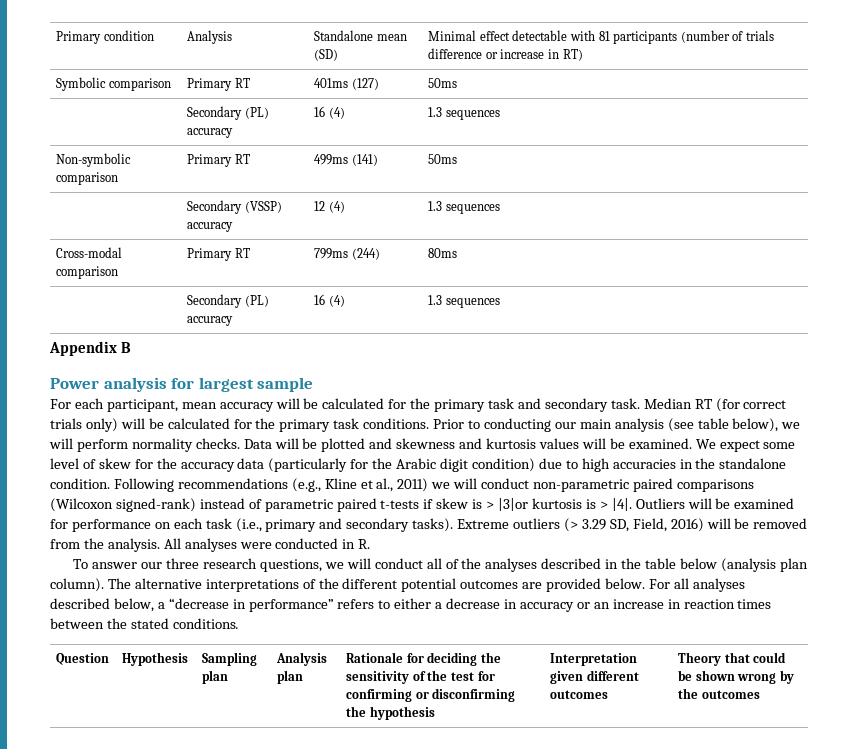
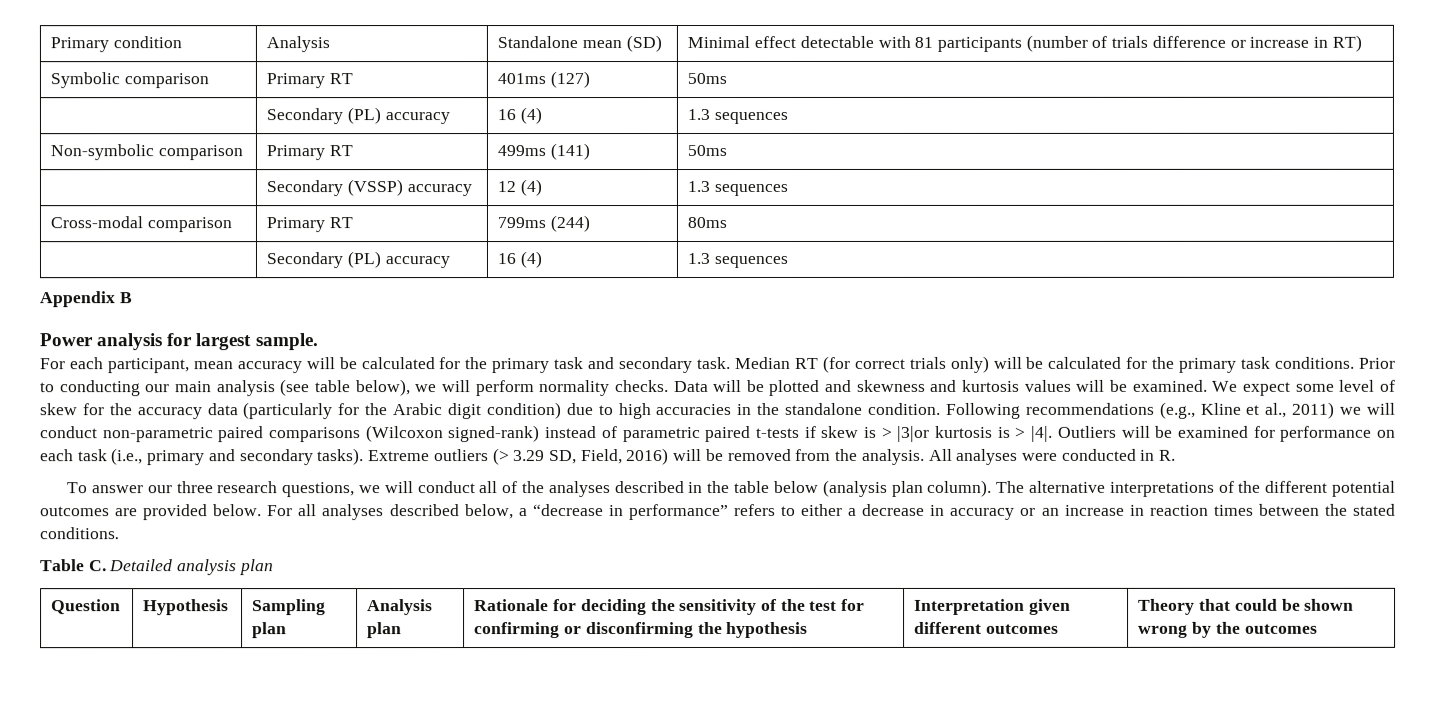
- Power analysis for largest sample
+ Power analysis for largest sample.
+ Table C. Detailed analysis plan

